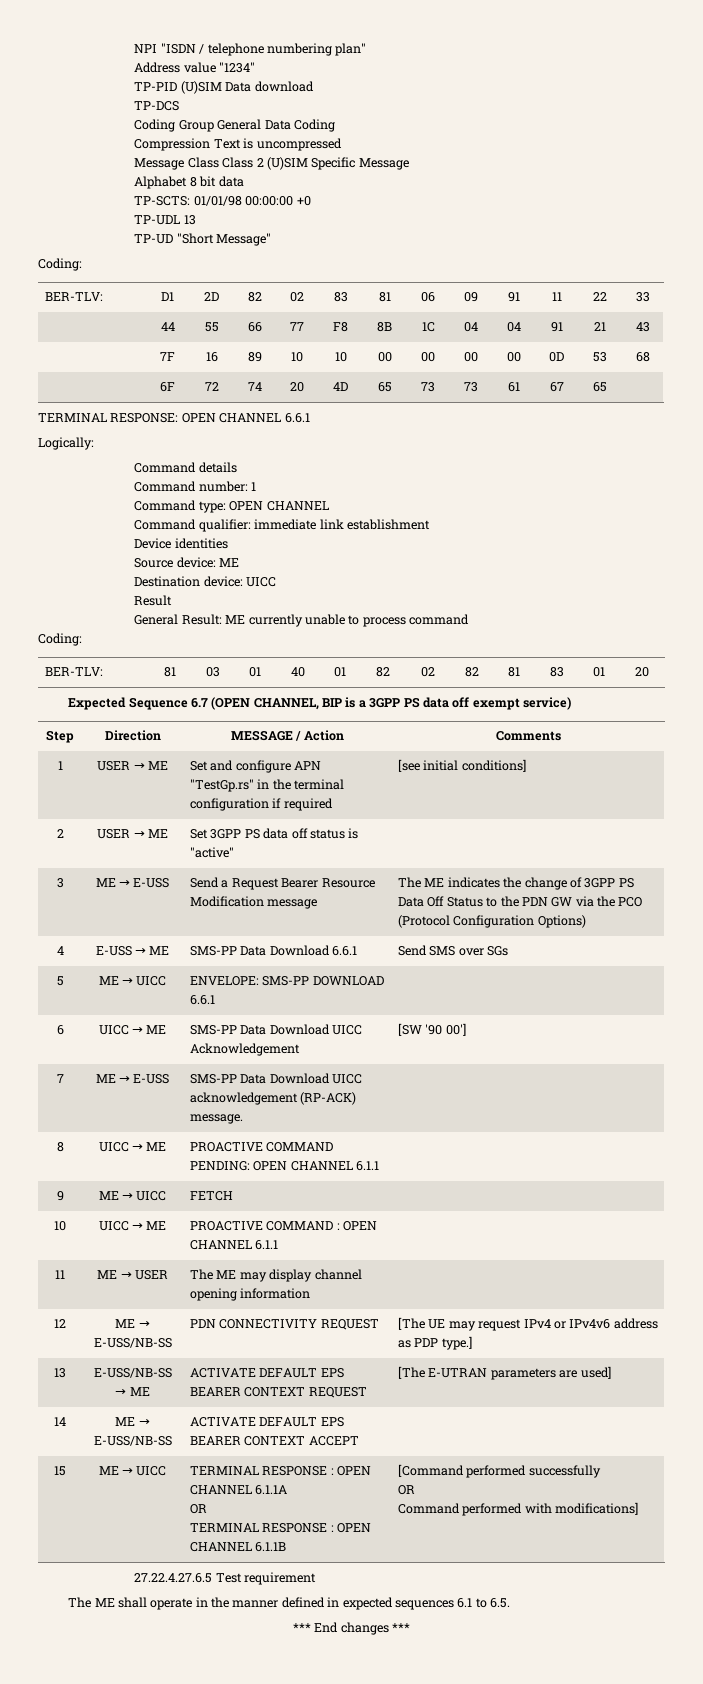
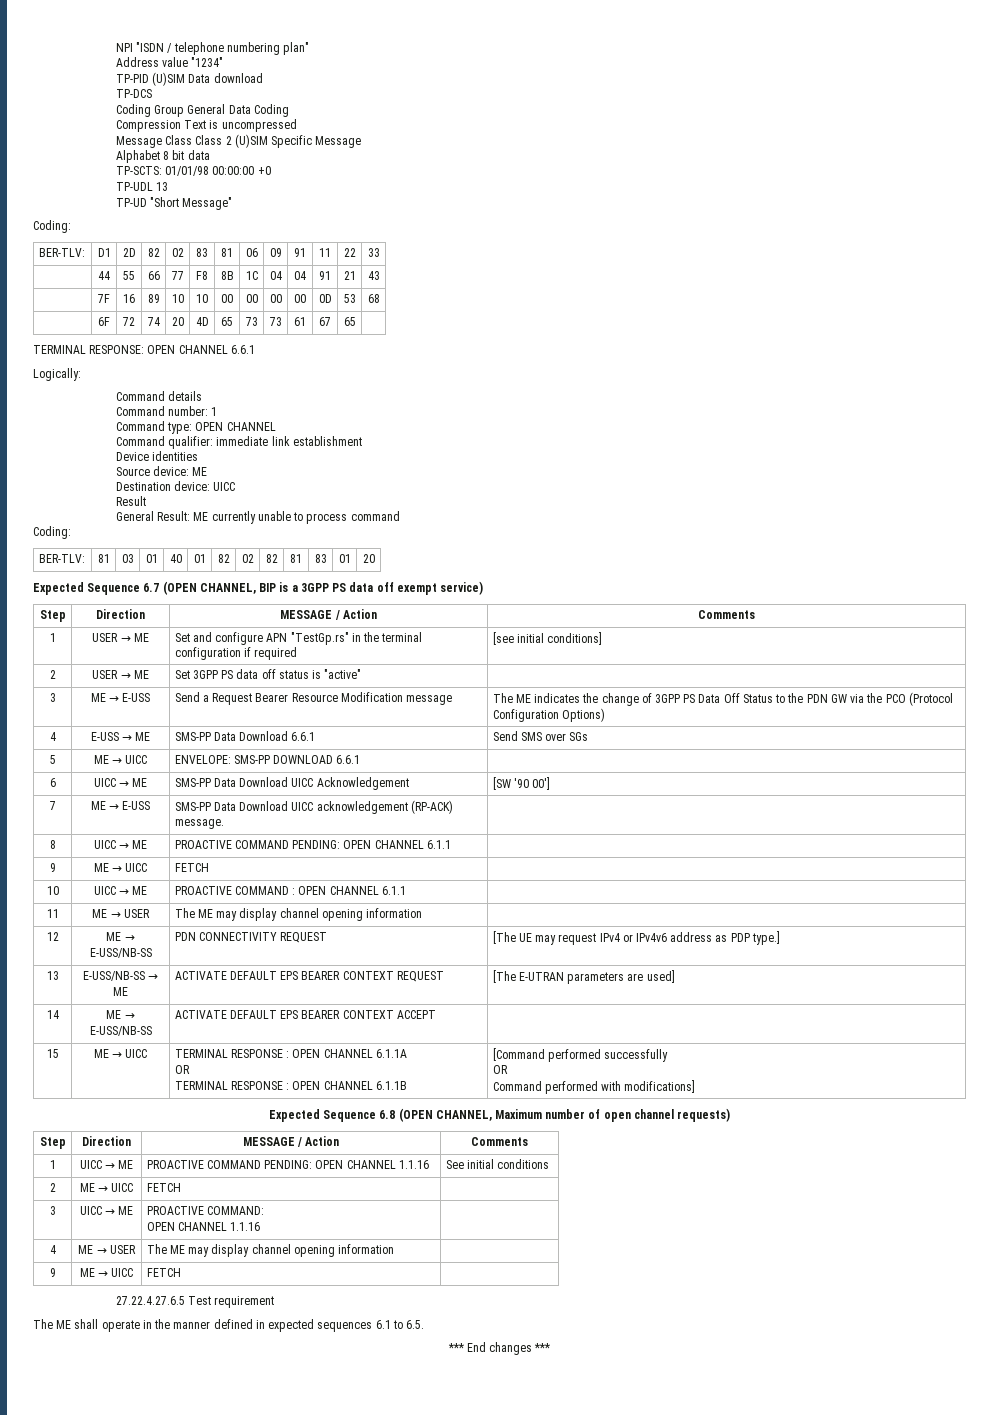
+ Expected Sequence 6.8 (OPEN CHANNEL, Maximum number of open channel requests)
+ Step | Direction | MESSAGE / Action | Comments
+ 1 | UICC → ME | PROACTIVE COMMAND PENDING: OPEN CHANNEL 1.1.16 | See initial conditions
+ 2 | ME → UICC | FETCH |
+ 3 | UICC → ME | PROACTIVE COMMAND:
+ OPEN CHANNEL 1.1.16 |
+ 4 | ME → USER | The ME may display channel opening information |
+ 9 | ME → UICC | FETCH |

